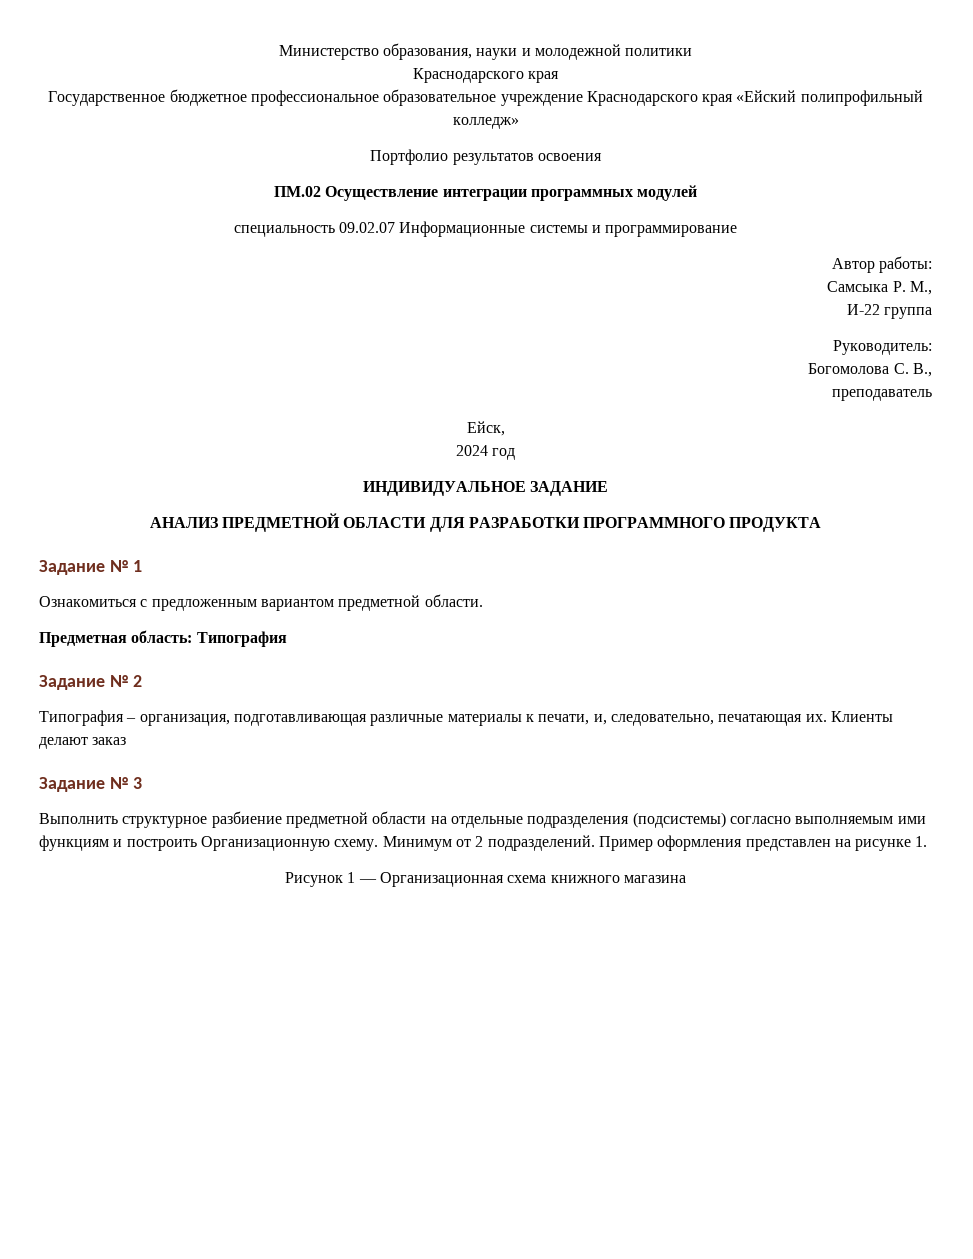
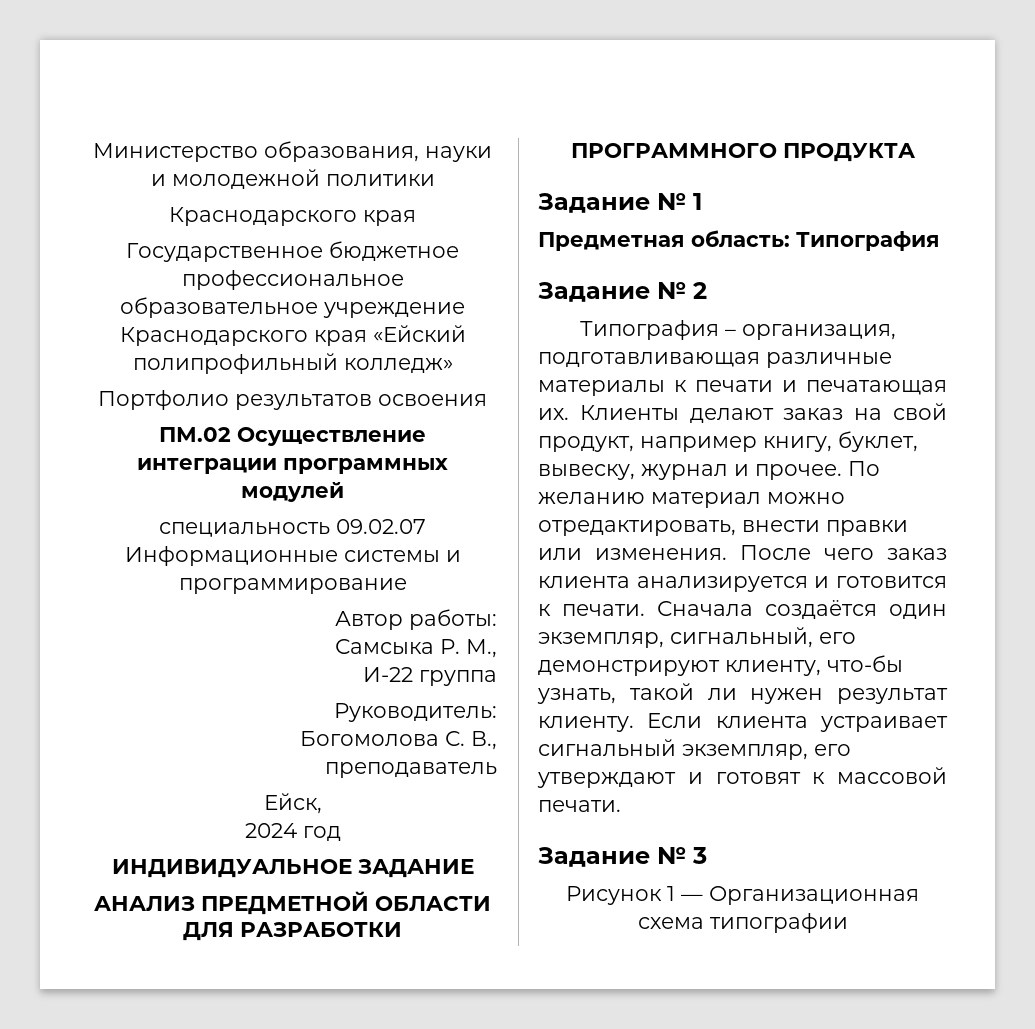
- Ознакомиться с предложенным вариантом предметной области.
- Типография – организация, подготавливающая различные материалы к печати, и, следовательно, печатающая их.
+ Типография – организация, подготавливающая различные материалы к печати и печатающая их.
- Клиенты делают заказ
+ Клиенты делают заказ на свой продукт, например книгу, буклет, вывеску, журнал и прочее. По желанию материал можно отредактировать, внести правки или изменения. После чего заказ клиента анализируется и готовится к печати. Сначала создаётся один экземпляр, сигнальный, его демонстрируют клиенту, что-бы узнать, такой ли нужен результат клиенту. Если клиента устраивает сигнальный экземпляр, его утверждают и готовят к массовой печати.
  Задание № 3
- Выполнить структурное разбиение предметной области на отдельные подразделения (подсистемы) согласно выполняемым ими функциям и построить Организационную схему. Минимум от 2 подразделений. Пример оформления представлен на рисунке 1.
- Рисунок 1 — Организационная схема книжного магазина
+ Рисунок 1 — Организационная схема типографии

